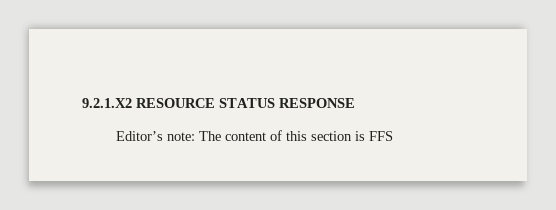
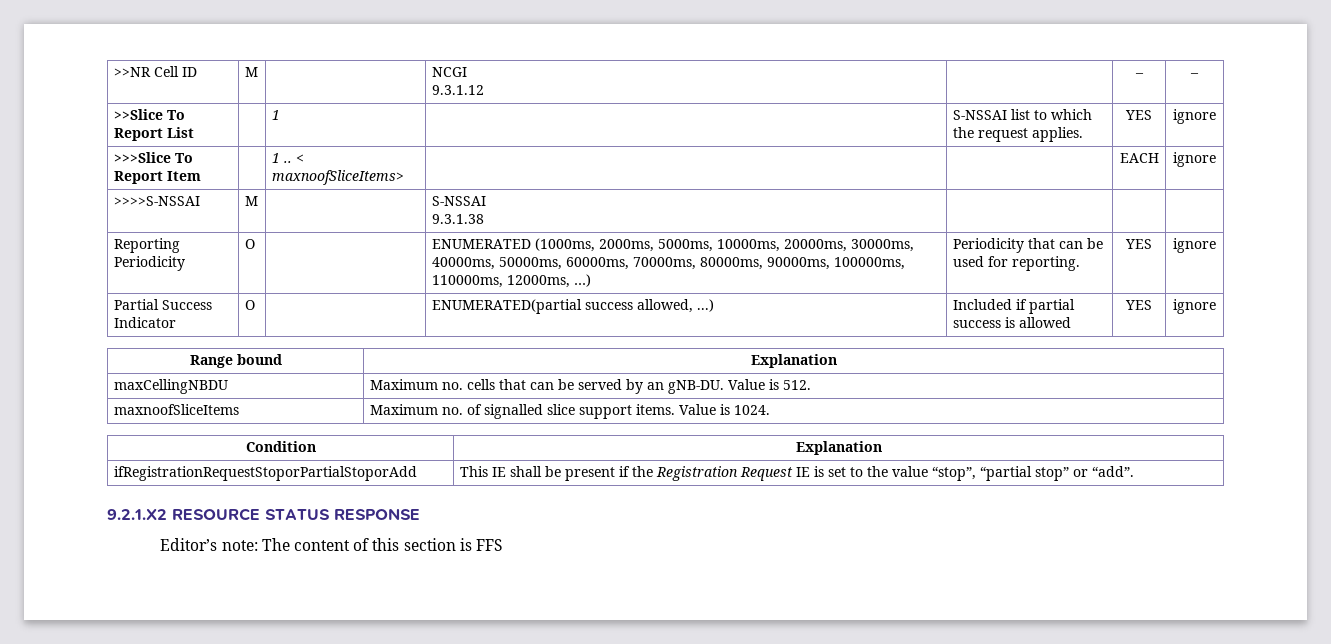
+ >>NR Cell ID | M | | NCGI
+ 9.3.1.12 | | – | –
+ >>Slice To Report List | | 1 | | S-NSSAI list to which the request applies. | YES | ignore
+ >>>Slice To Report Item | | 1 .. < maxnoofSliceItems> | | | EACH | ignore
+ >>>>S-NSSAI | M | | S-NSSAI
+ 9.3.1.38 | | |
+ Reporting Periodicity | O | | ENUMERATED (1000ms, 2000ms, 5000ms, 10000ms, 20000ms, 30000ms, 40000ms, 50000ms, 60000ms, 70000ms, 80000ms, 90000ms, 100000ms, 110000ms, 12000ms, …) | Periodicity that can be used for reporting. | YES | ignore
+ Partial Success Indicator | O | | ENUMERATED(partial success allowed, ...) | Included if partial success is allowed | YES | ignore
+ Range bound | Explanation
+ maxCellingNBDU | Maximum no. cells that can be served by an gNB-DU. Value is 512.
+ maxnoofSliceItems | Maximum no. of signalled slice support items. Value is 1024.
+ Condition | Explanation
+ ifRegistrationRequestStoporPartialStoporAdd | This IE shall be present if the Registration Request IE is set to the value “stop”, “partial stop” or “add”.

